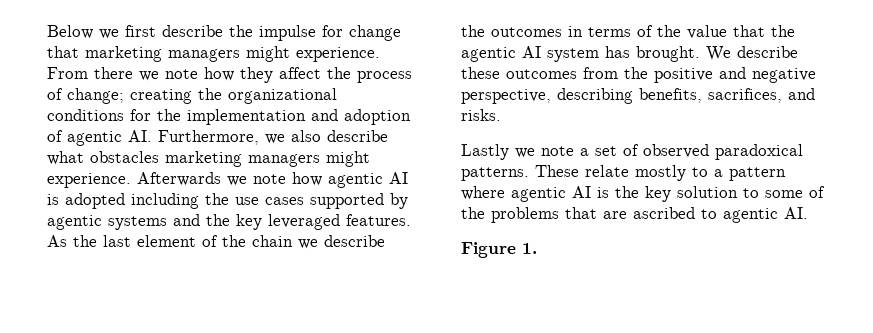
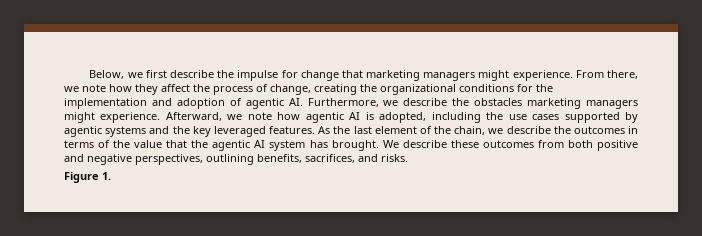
- Below we first describe the impulse for change that marketing managers might experience.
+ Below, we first describe the impulse for change that marketing managers might experience.
- From there we note how they affect the process of change; creating the organizational conditions for the implementation and adoption of agentic AI. Furthermore, we also describe what obstacles marketing managers might experience.
+ From there, we note how they affect the process of change, creating the organizational conditions for the implementation and adoption of agentic AI. Furthermore, we describe the obstacles marketing managers might experience.
- Afterwards we note how agentic AI is adopted including the use cases supported by agentic systems and the key leveraged features.
+ Afterward, we note how agentic AI is adopted, including the use cases supported by agentic systems and the key leveraged features.
- As the last element of the chain we describe the outcomes in terms of the value that the agentic AI system has brought.
+ As the last element of the chain, we describe the outcomes in terms of the value that the agentic AI system has brought.
- We describe these outcomes from the positive and negative perspective, describing benefits, sacrifices, and risks.
+ We describe these outcomes from both positive and negative perspectives, outlining benefits, sacrifices, and risks.
- Lastly we note a set of observed paradoxical patterns. These relate mostly to a pattern where agentic AI is the key solution to some of the problems that are ascribed to agentic AI.

